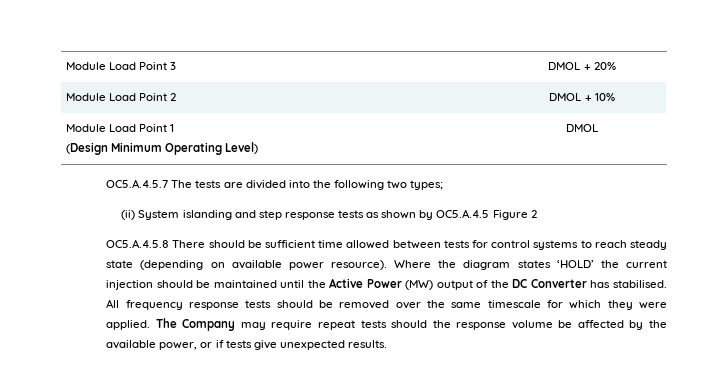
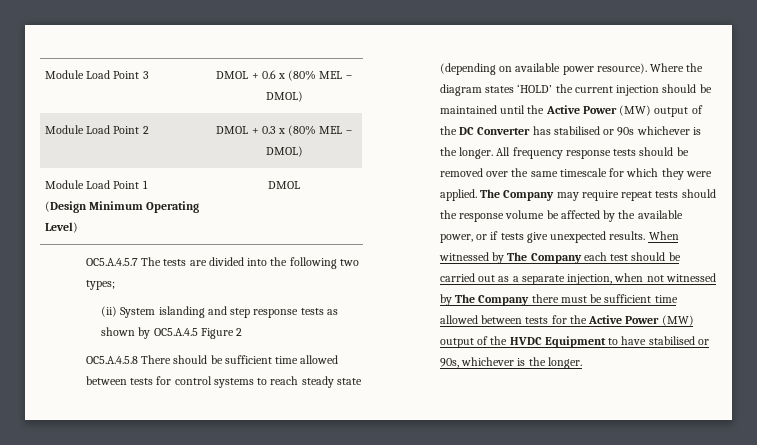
- Module Load Point 3 | DMOL + 20%
+ Module Load Point 3 | DMOL + 0.6 x (80% MEL – DMOL)
- Module Load Point 2 | DMOL + 10%
+ Module Load Point 2 | DMOL + 0.3 x (80% MEL – DMOL)
- Where the diagram states ‘HOLD’ the current injection should be maintained until the Active Power (MW) output of the DC Converter has stabilised.
+ Where the diagram states ‘HOLD’ the current injection should be maintained until the Active Power (MW) output of the DC Converter has stabilised or 90s whichever is the longer.
+ When witnessed by The Company each test should be carried out as a separate injection, when not witnessed by The Company there must be sufficient time allowed between tests for the Active Power (MW) output of the HVDC Equipment to have stabilised or 90s, whichever is the longer.

